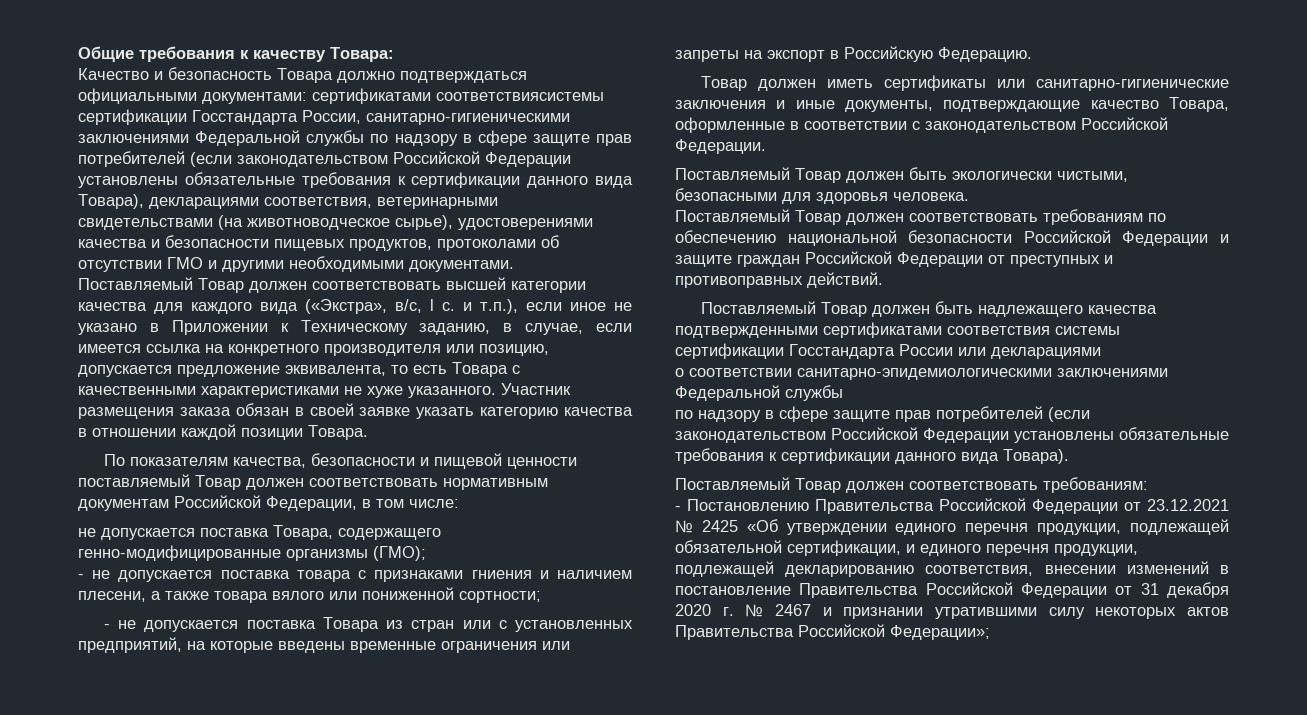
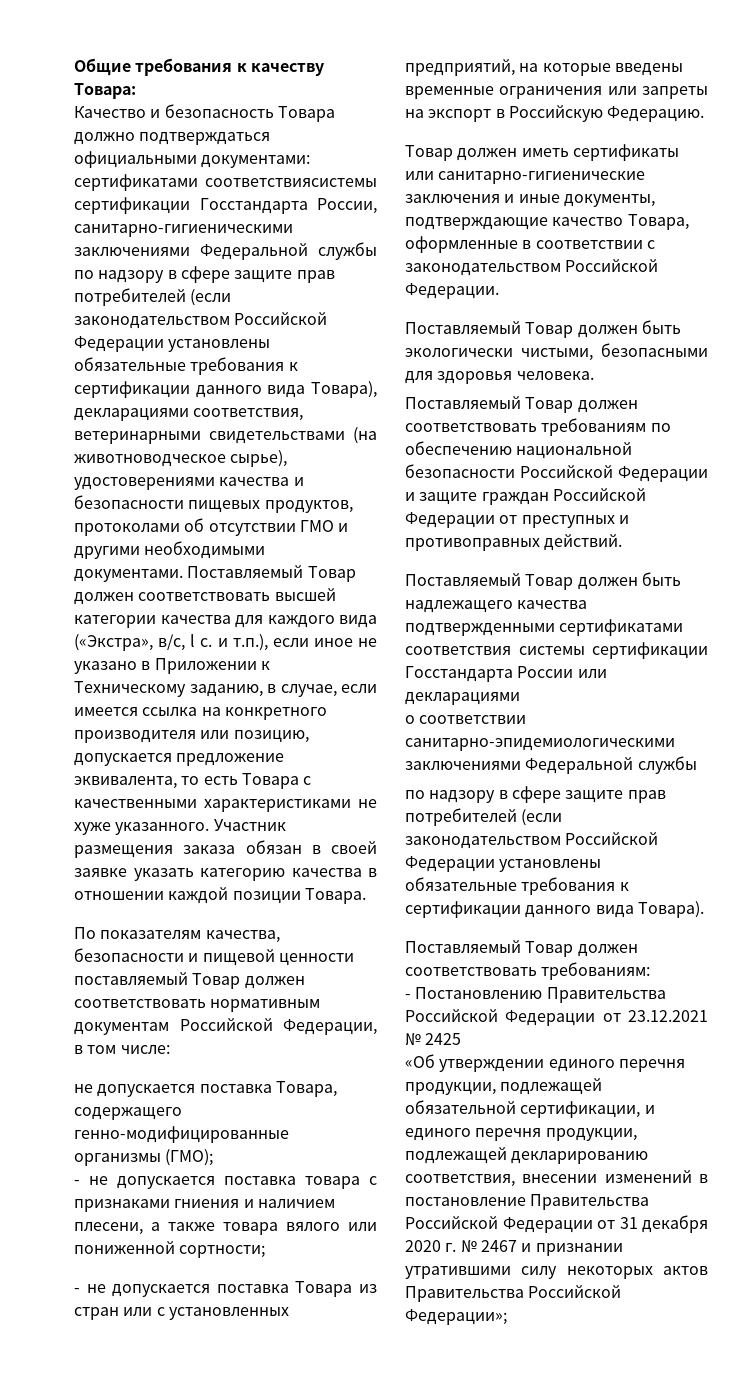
- - Постановлению Правительства Российской Федерации от 23.12.2021 № 2425 «Об утверждении единого перечня продукции, подлежащей обязательной сертификации, и единого перечня продукции, подлежащей декларированию соответствия, внесении изменений в постановление Правительства Российской Федерации от 31 декабря 2020 г. № 2467 и признании утратившими силу некоторых актов Правительства Российской Федерации»;
+ - Постановлению Правительства Российской Федерации от 23.12.2021 № 2425
+ «Об утверждении единого перечня продукции, подлежащей обязательной сертификации, и единого перечня продукции, подлежащей декларированию соответствия, внесении изменений в постановление Правительства Российской Федерации от 31 декабря 2020 г. № 2467 и признании утратившими силу некоторых актов Правительства Российской Федерации»;

